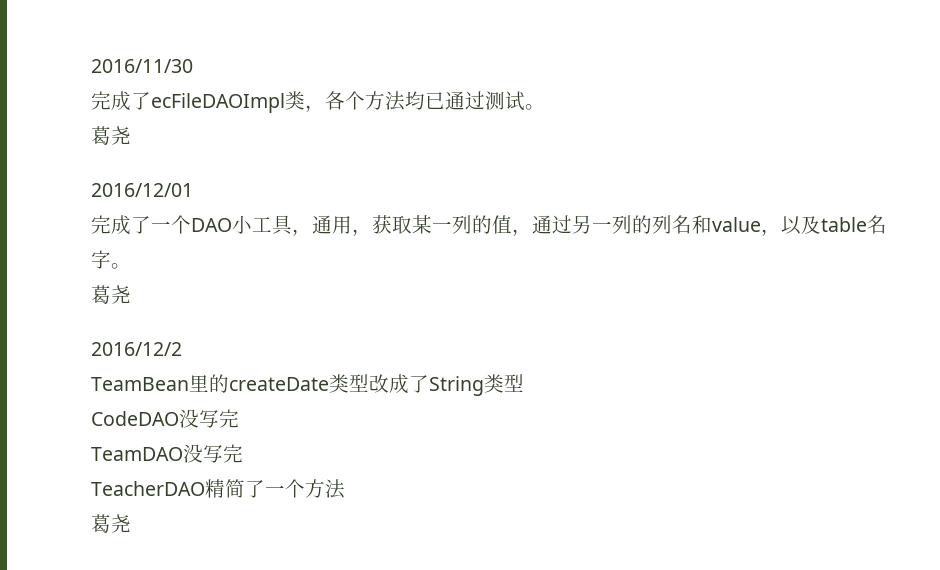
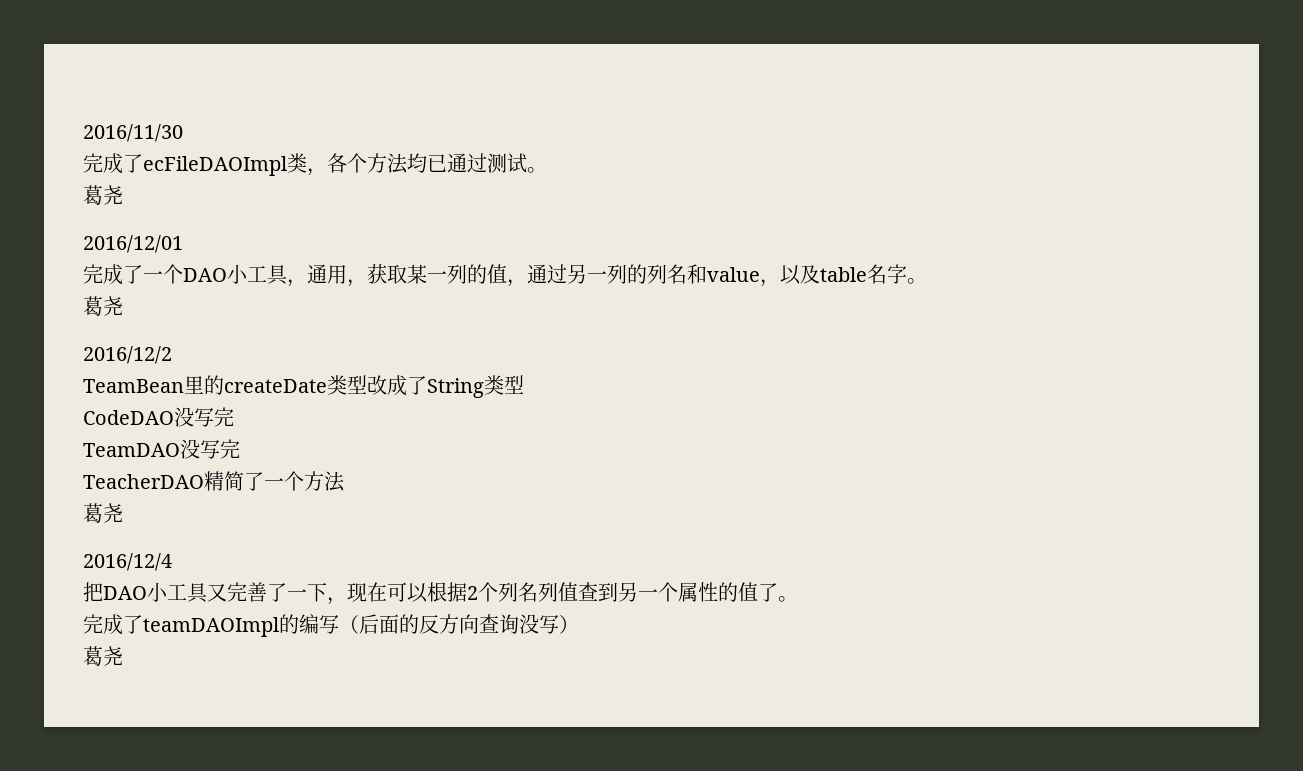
+ 2016/12/4
+ 把DAO小工具又完善了一下，现在可以根据2个列名列值查到另一个属性的值了。
+ 完成了teamDAOImpl的编写（后面的反方向查询没写）
+ 葛尧

